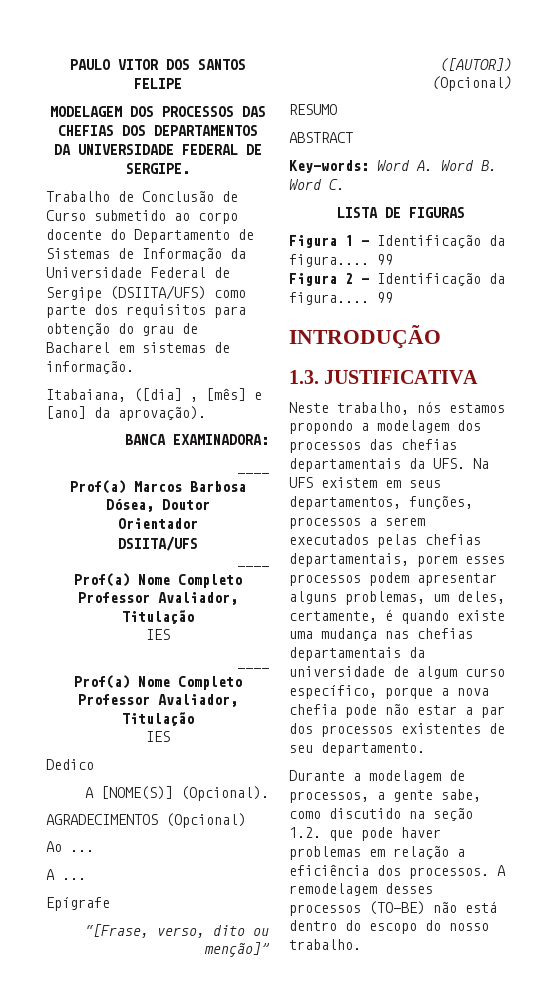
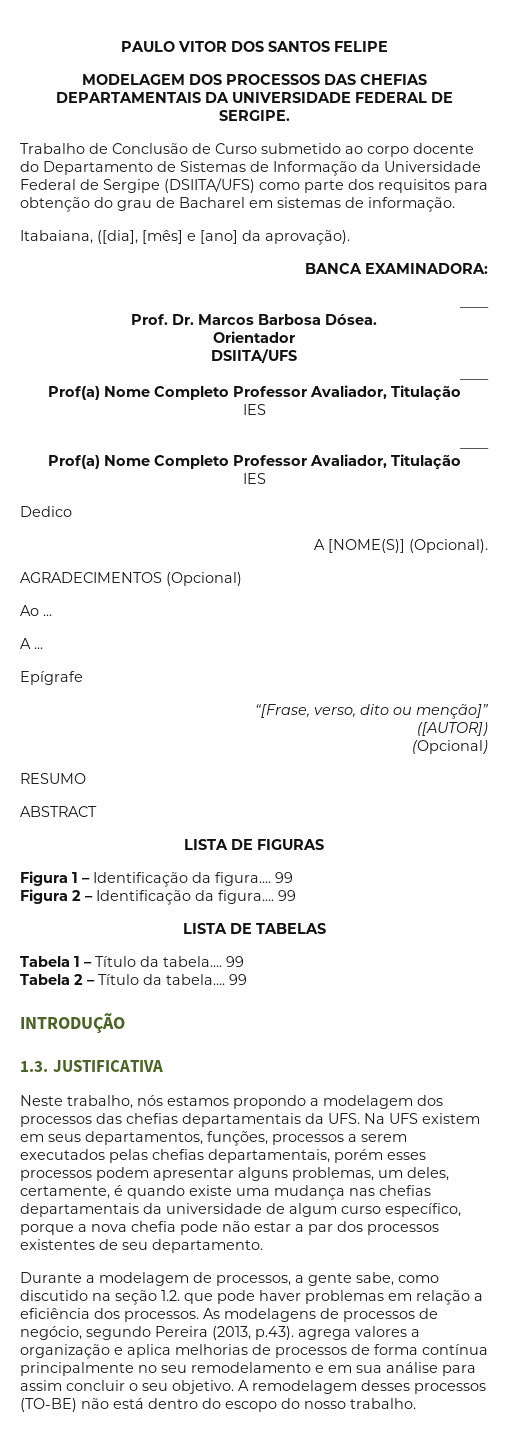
- MODELAGEM DOS PROCESSOS DAS CHEFIAS DOS DEPARTAMENTOS DA UNIVERSIDADE FEDERAL DE SERGIPE.
+ MODELAGEM DOS PROCESSOS DAS CHEFIAS DEPARTAMENTAIS DA UNIVERSIDADE FEDERAL DE SERGIPE.
- Itabaiana, ([dia] , [mês] e [ano] da aprovação).
+ Itabaiana, ([dia], [mês] e [ano] da aprovação).
- Prof(a) Marcos Barbosa Dósea, Doutor
+ Prof. Dr. Marcos Barbosa Dósea.
- Key-words: Word A. Word B. Word C.
+ LISTA DE TABELAS
+ Tabela 1 – Título da tabela.... 99
+ Tabela 2 – Título da tabela.... 99
- Neste trabalho, nós estamos propondo a modelagem dos processos das chefias departamentais da UFS. Na UFS existem em seus departamentos, funções, processos a serem executados pelas chefias departamentais, porem esses processos podem apresentar alguns problemas, um deles, certamente, é quando existe uma mudança nas chefias departamentais da universidade de algum curso específico, porque a nova chefia pode não estar a par dos processos existentes de seu departamento.
+ Neste trabalho, nós estamos propondo a modelagem dos processos das chefias departamentais da UFS. Na UFS existem em seus departamentos, funções, processos a serem executados pelas chefias departamentais, porém esses processos podem apresentar alguns problemas, um deles, certamente, é quando existe uma mudança nas chefias departamentais da universidade de algum curso específico, porque a nova chefia pode não estar a par dos processos existentes de seu departamento.
+ As modelagens de processos de negócio, segundo Pereira (2013, p.43). agrega valores a organização e aplica melhorias de processos de forma contínua principalmente no seu remodelamento e em sua análise para assim concluir o seu objetivo.

